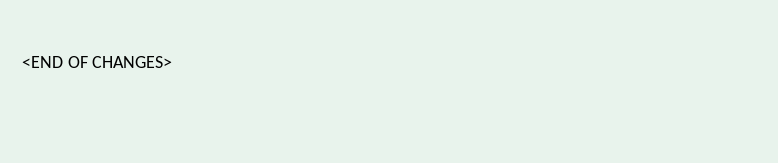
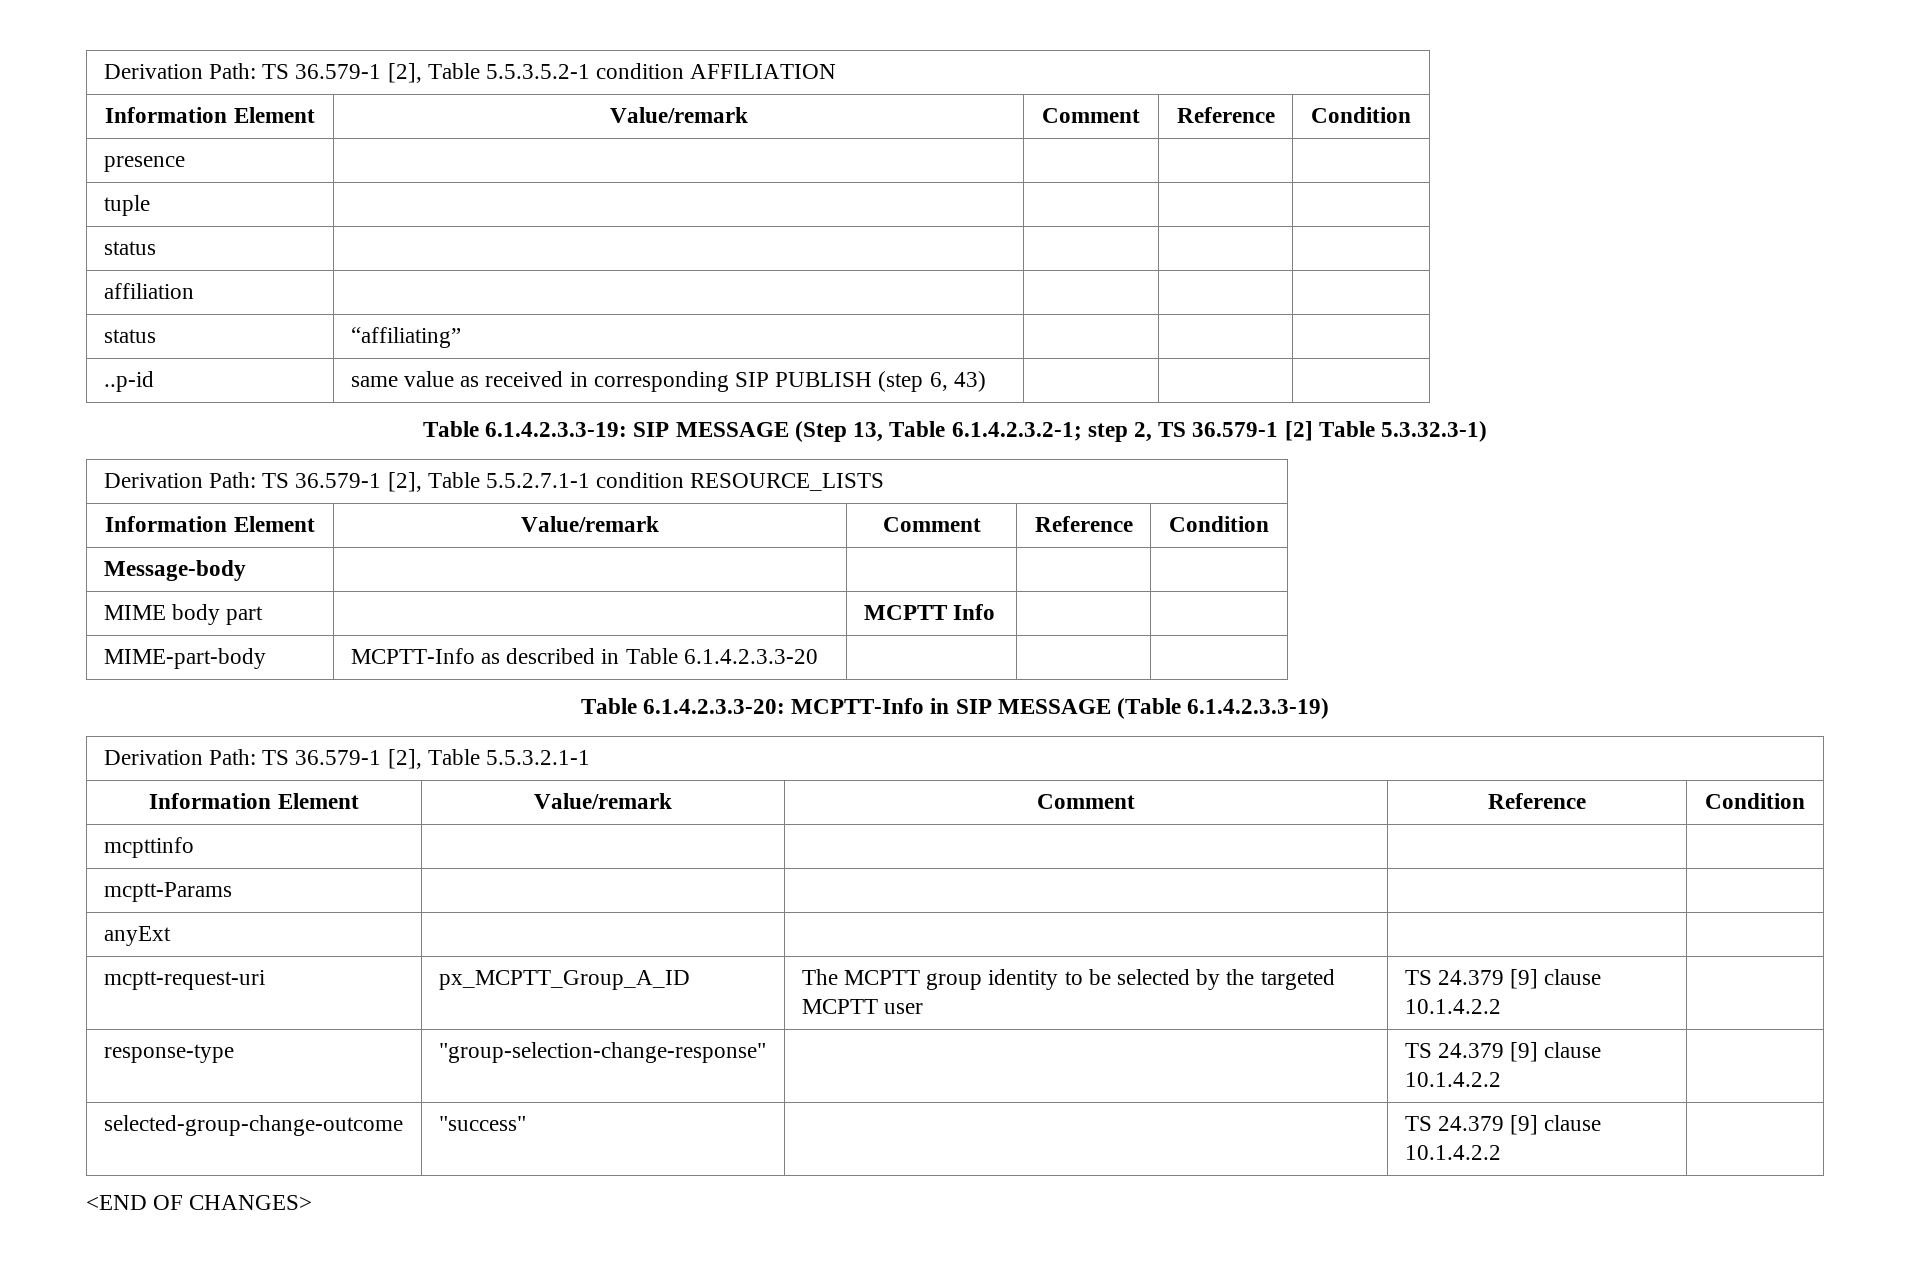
+ Derivation Path: TS 36.579-1 [2], Table 5.5.3.5.2-1 condition AFFILIATION
+ Information Element | Value/remark | Comment | Reference | Condition
+ presence | | | |
+ tuple | | | |
+ status | | | |
+ affiliation | | | |
+ status | “affiliating” | | |
+ ..p-id | same value as received in corresponding SIP PUBLISH (step 6, 43) | | |
+ Table 6.1.4.2.3.3-19: SIP MESSAGE (Step 13, Table 6.1.4.2.3.2-1; step 2, TS 36.579-1 [2] Table 5.3.32.3-1)
+ Derivation Path: TS 36.579-1 [2], Table 5.5.2.7.1-1 condition RESOURCE_LISTS
+ Information Element | Value/remark | Comment | Reference | Condition
+ Message-body | | | |
+ MIME body part | | MCPTT Info | |
+ MIME-part-body | MCPTT-Info as described in Table 6.1.4.2.3.3-20 | | |
+ Table 6.1.4.2.3.3-20: MCPTT-Info in SIP MESSAGE (Table 6.1.4.2.3.3-19)
+ Derivation Path: TS 36.579-1 [2], Table 5.5.3.2.1-1
+ Information Element | Value/remark | Comment | Reference | Condition
+ mcpttinfo | | | |
+ mcptt-Params | | | |
+ anyExt | | | |
+ mcptt-request-uri | px_MCPTT_Group_A_ID | The MCPTT group identity to be selected by the targeted MCPTT user | TS 24.379 [9] clause 10.1.4.2.2 |
+ response-type | "group-selection-change-response" | | TS 24.379 [9] clause 10.1.4.2.2 |
+ selected-group-change-outcome | "success" | | TS 24.379 [9] clause 10.1.4.2.2 |

